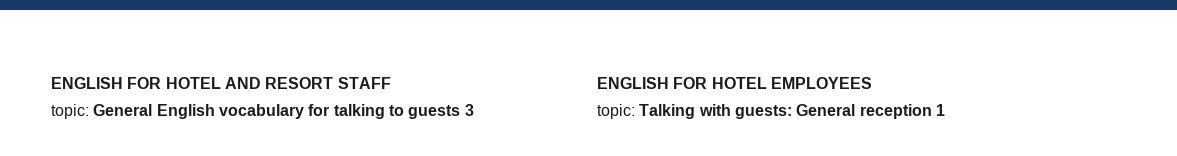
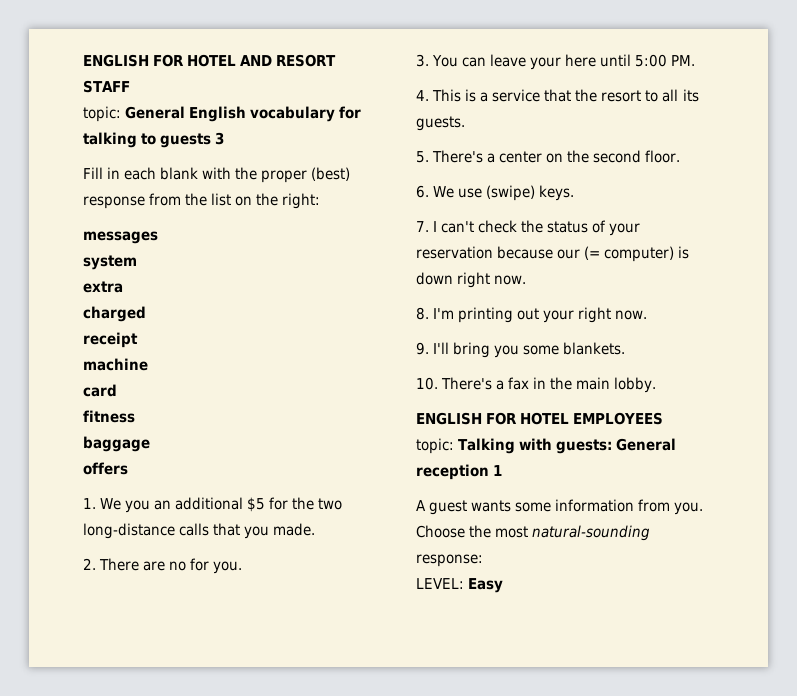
+ Fill in each blank with the proper (best) response from the list on the right:
+ messages
+ system
+ extra
+ charged
+ receipt
+ machine
+ card
+ fitness
+ baggage
+ offers
+ 1. We you an additional $5 for the two long-distance calls that you made.
+ 2. There are no for you.
+ 3. You can leave your here until 5:00 PM.
+ 4. This is a service that the resort to all its guests.
+ 5. There's a center on the second floor.
+ 6. We use (swipe) keys.
+ 7. I can't check the status of your reservation because our (= computer) is down right now.
+ 8. I'm printing out your right now.
+ 9. I'll bring you some blankets.
+ 10. There's a fax in the main lobby.
+ A guest wants some information from you. Choose the most natural-sounding response:
+ LEVEL: Easy

